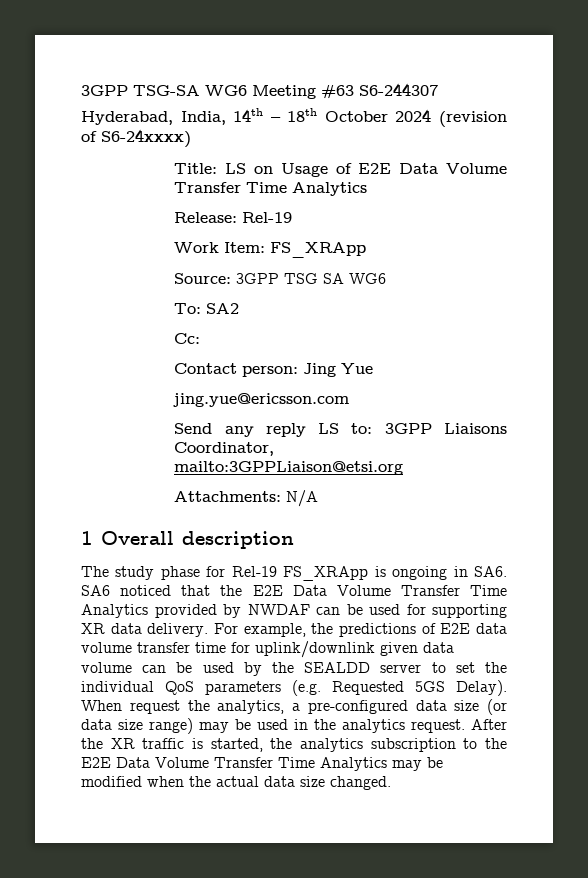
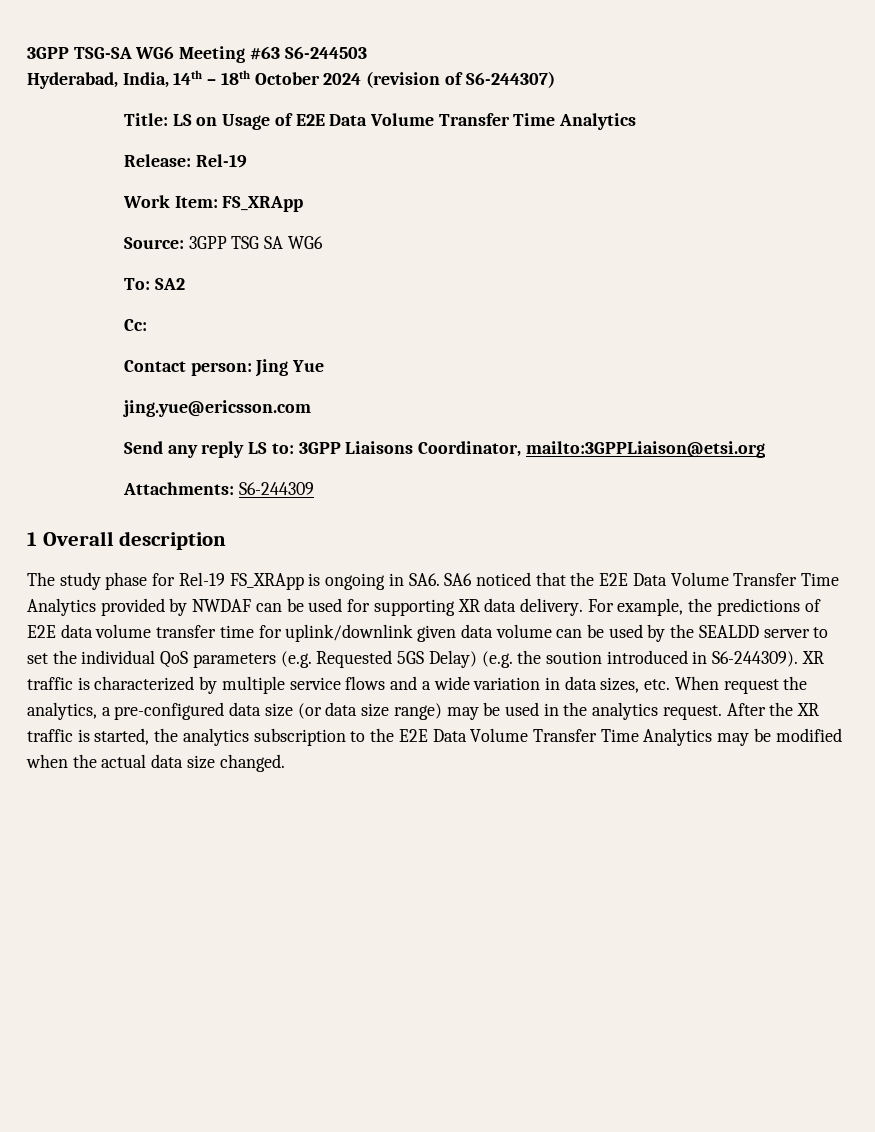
- 3GPP TSG-SA WG6 Meeting #63 S6-244307
+ 3GPP TSG-SA WG6 Meeting #63 S6-244503
- Hyderabad, India, 14th – 18th October 2024 (revision of S6-24xxxx)
+ Hyderabad, India, 14th – 18th October 2024 (revision of S6-244307)
- Attachments: N/A
+ Attachments: S6-244309
- For example, the predictions of E2E data volume transfer time for uplink/downlink given data volume can be used by the SEALDD server to set the individual QoS parameters (e.g. Requested 5GS Delay). When request the analytics, a pre-configured data size (or data size range) may be used in the analytics request.
+ For example, the predictions of E2E data volume transfer time for uplink/downlink given data volume can be used by the SEALDD server to set the individual QoS parameters (e.g. Requested 5GS Delay) (e.g. the soution introduced in S6-244309). XR traffic is characterized by multiple service flows and a wide variation in data sizes, etc. When request the analytics, a pre-configured data size (or data size range) may be used in the analytics request.

